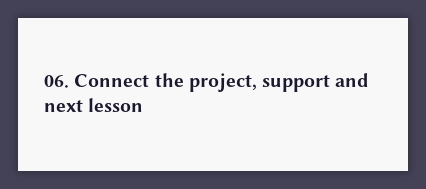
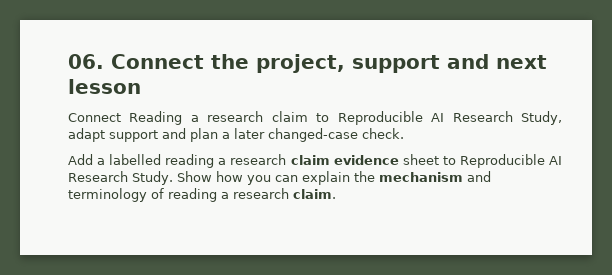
+ Connect Reading a research claim to Reproducible AI Research Study, adapt support and plan a later changed-case check.
+ Add a labelled reading a research claim evidence sheet to Reproducible AI Research Study. Show how you can explain the mechanism and terminology of reading a research claim.

